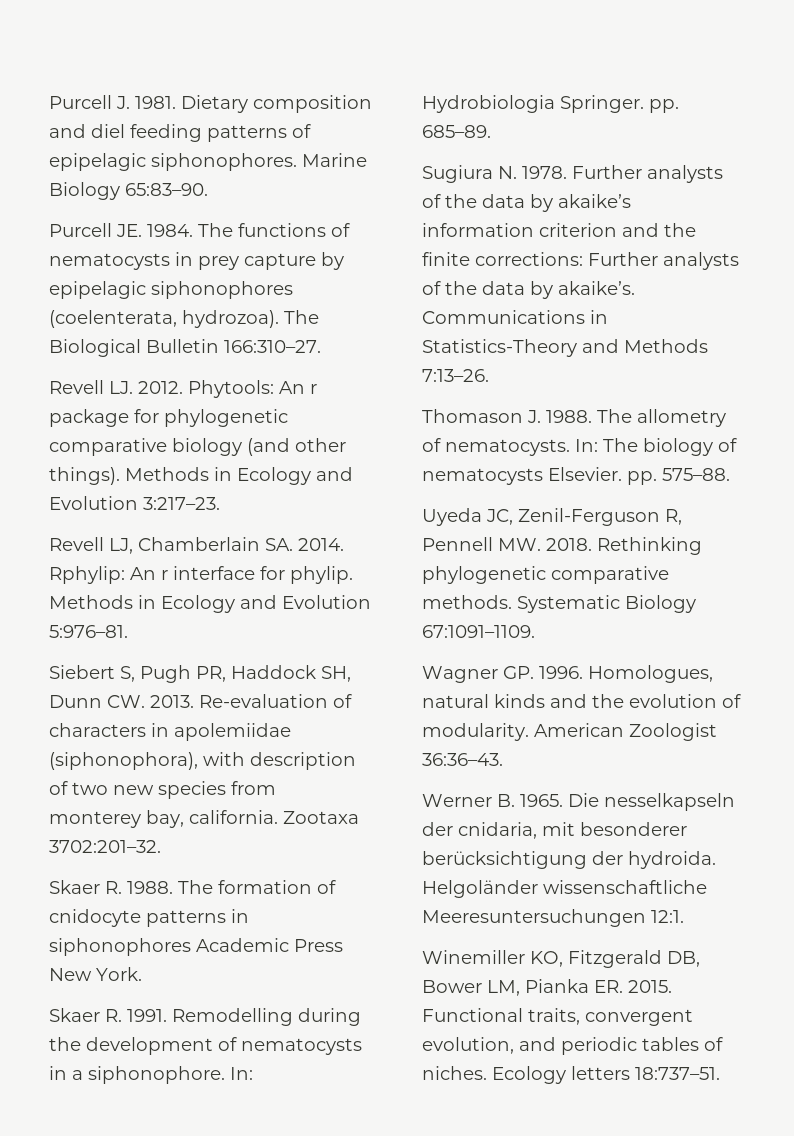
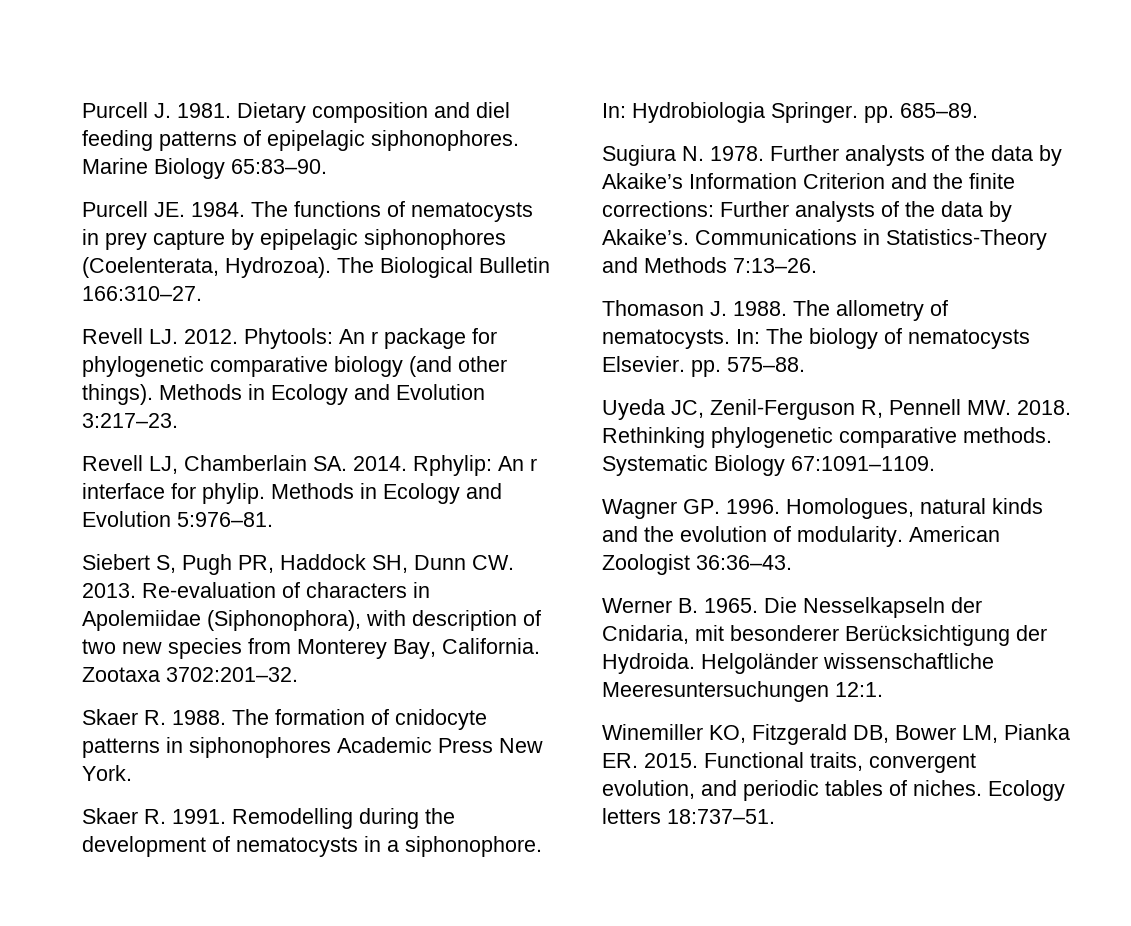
- The functions of nematocysts in prey capture by epipelagic siphonophores (coelenterata, hydrozoa).
+ The functions of nematocysts in prey capture by epipelagic siphonophores (Coelenterata, Hydrozoa).
- Re-evaluation of characters in apolemiidae (siphonophora), with description of two new species from monterey bay, california.
+ Re-evaluation of characters in Apolemiidae (Siphonophora), with description of two new species from Monterey Bay, California.
- Further analysts of the data by akaike’s information criterion and the finite corrections: Further analysts of the data by akaike’s.
+ Further analysts of the data by Akaike’s Information Criterion and the finite corrections: Further analysts of the data by Akaike’s.
- Die nesselkapseln der cnidaria, mit besonderer berücksichtigung der hydroida.
+ Die Nesselkapseln der Cnidaria, mit besonderer Berücksichtigung der Hydroida.

